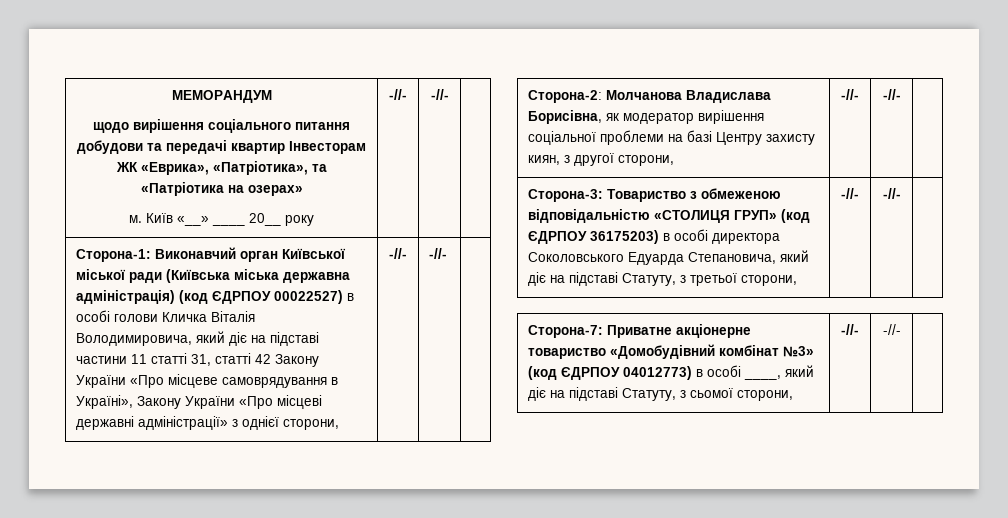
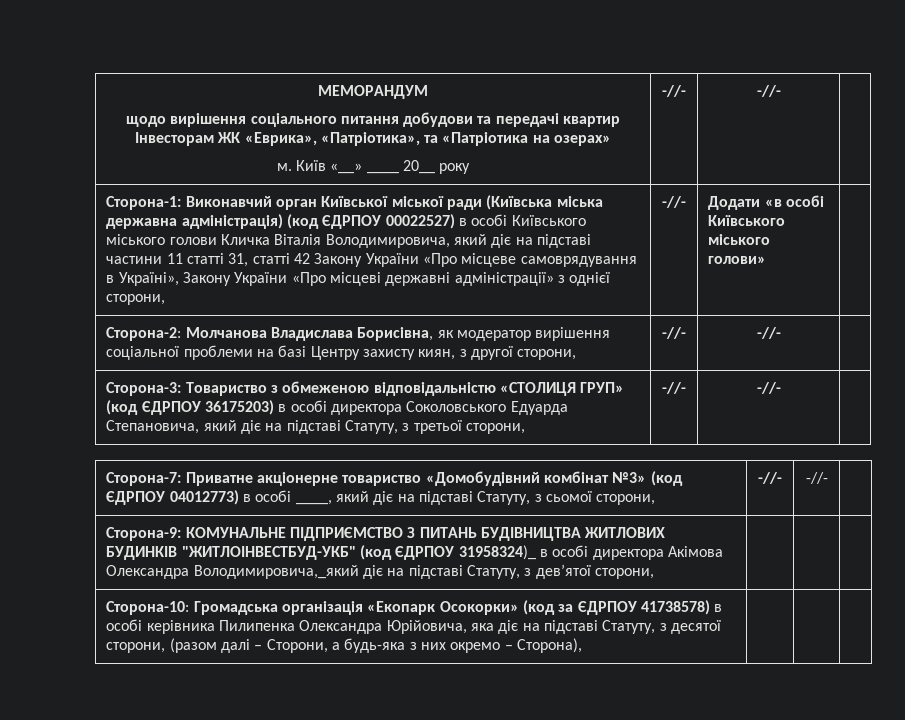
- Сторона-1: Виконавчий орган Київської міської ради (Київська міська державна адміністрація) (код ЄДРПОУ 00022527) в особі голови Кличка Віталія Володимировича, який діє на підставі частини 11 статті 31, статті 42 Закону України «Про місцеве самоврядування в Україні», Закону України «Про місцеві державні адміністрації» з однієї сторони, | -//- | -//-
+ Сторона-1: Виконавчий орган Київської міської ради (Київська міська державна адміністрація) (код ЄДРПОУ 00022527) в особі Київського міського голови Кличка Віталія Володимировича, який діє на підставі частини 11 статті 31, статті 42 Закону України «Про місцеве самоврядування в Україні», Закону України «Про місцеві державні адміністрації» з однієї сторони, | -//- | Додати «в особі Київського міського голови»
+ Сторона-9: КОМУНАЛЬНЕ ПІДПРИЄМСТВО З ПИТАНЬ БУДІВНИЦТВА ЖИТЛОВИХ БУДИНКІВ "ЖИТЛОІНВЕСТБУД-УКБ" (код ЄДРПОУ 31958324)_ в особі директора Акімова Олександра Володимировича,_який діє на підставі Статуту, з дев’ятої сторони, | | |
+ Сторона-10: Громадська організація «Екопарк Осокорки» (код за ЄДРПОУ 41738578) в особі керівника Пилипенка Олександра Юрійовича, яка діє на підставі Статуту, з десятої сторони, (разом далі – Сторони, а будь-яка з них окремо – Сторона), | | |

